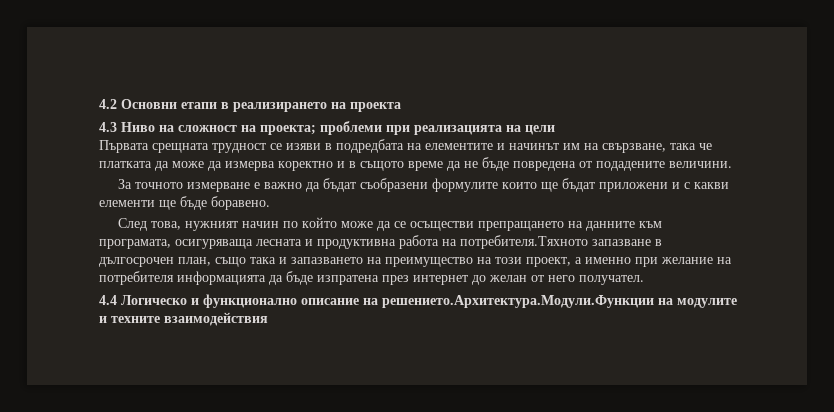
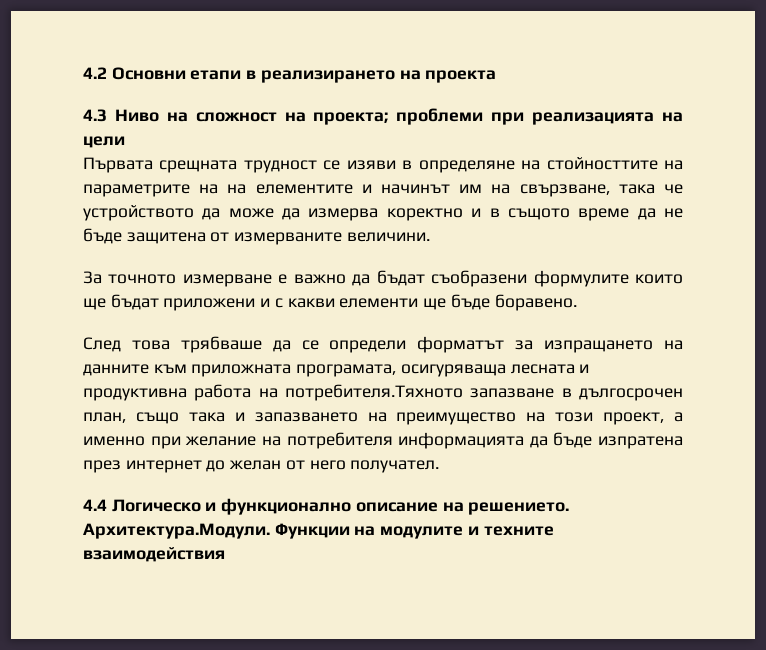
- Първата срещната трудност се изяви в подредбата на елементите и начинът им на свързване, така че платката да може да измерва коректно и в същото време да не бъде повредена от подадените величини.
+ Първата срещната трудност се изяви в определяне на стойносттите на параметрите на на елементите и начинът им на свързване, така че устройството да може да измерва коректно и в същото време да не бъде защитена от измерваните величини.
- След това, нужният начин по който може да се осъществи препращането на данните към програмата, осигуряваща лесната и продуктивна работа на потребителя.Тяхното запазване в дългосрочен план, също така и запазването на преимущество на този проект, а именно при желание на потребителя информацията да бъде изпратена през интернет до желан от него получател.
+ След това трябваше да се определи форматът за изпращането на данните към приложната програмата, осигуряваща лесната и продуктивна работа на потребителя.Тяхното запазване в дългосрочен план, също така и запазването на преимущество на този проект, а именно при желание на потребителя информацията да бъде изпратена през интернет до желан от него получател.
- 4.4 Логическо и функционално описание на решението.Архитектура.Модули.Функции на модулите и техните взаимодействия
+ 4.4 Логическо и функционално описание на решението. Архитектура.Модули. Функции на модулите и техните взаимодействия

